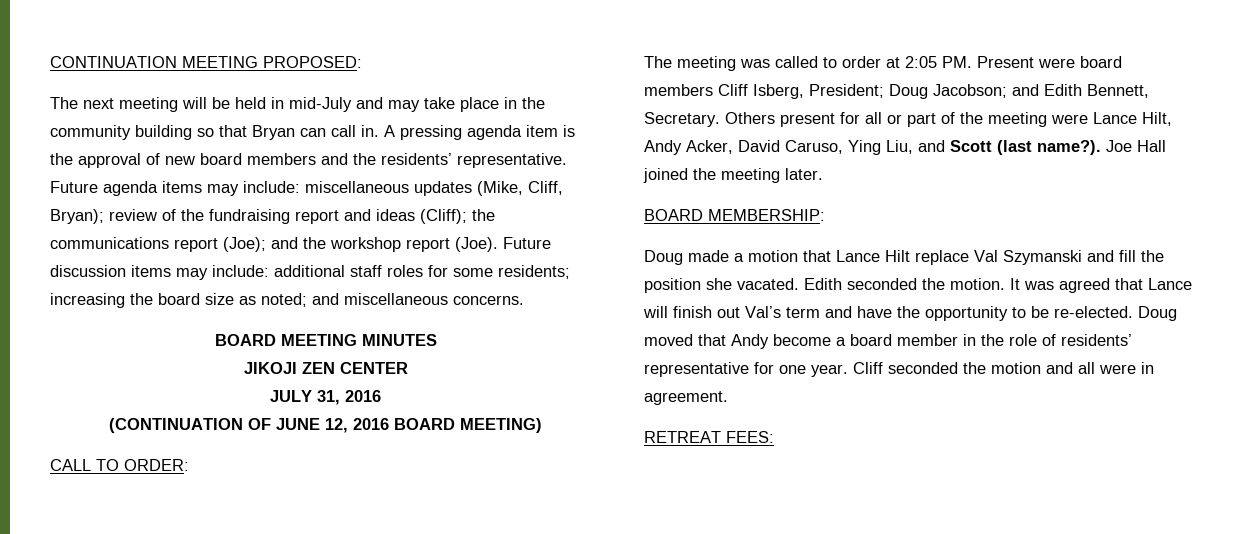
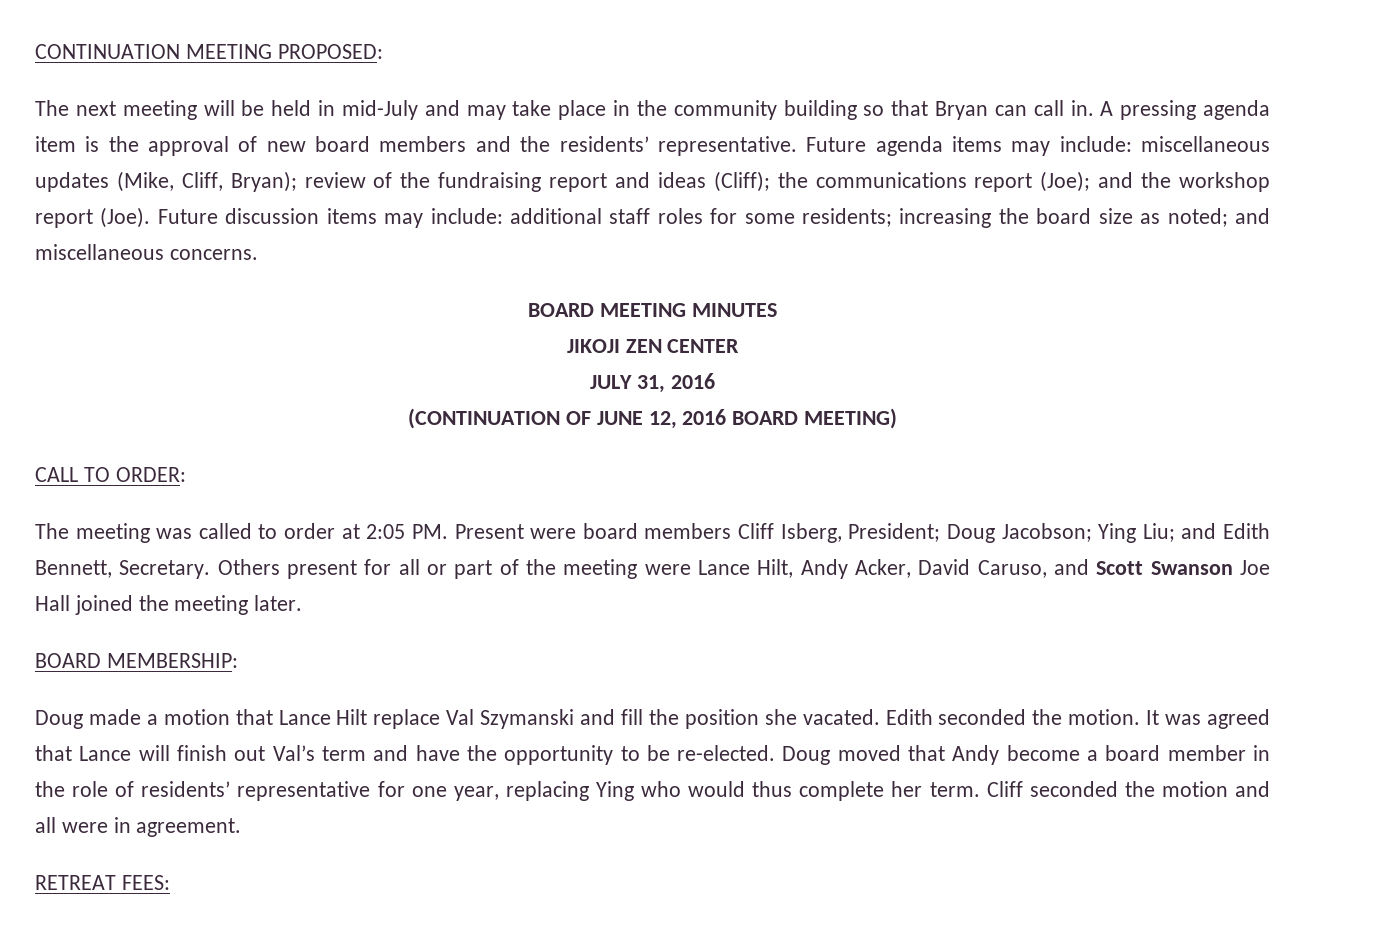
- The meeting was called to order at 2:05 PM. Present were board members Cliff Isberg, President; Doug Jacobson; and Edith Bennett, Secretary.
+ The meeting was called to order at 2:05 PM. Present were board members Cliff Isberg, President; Doug Jacobson; Ying Liu; and Edith Bennett, Secretary.
- Others present for all or part of the meeting were Lance Hilt, Andy Acker, David Caruso, Ying Liu, and Scott (last name?). Joe Hall joined the meeting later.
+ Others present for all or part of the meeting were Lance Hilt, Andy Acker, David Caruso, and Scott Swanson Joe Hall joined the meeting later.
- Doug moved that Andy become a board member in the role of residents’ representative for one year.
+ Doug moved that Andy become a board member in the role of residents’ representative for one year, replacing Ying who would thus complete her term.

